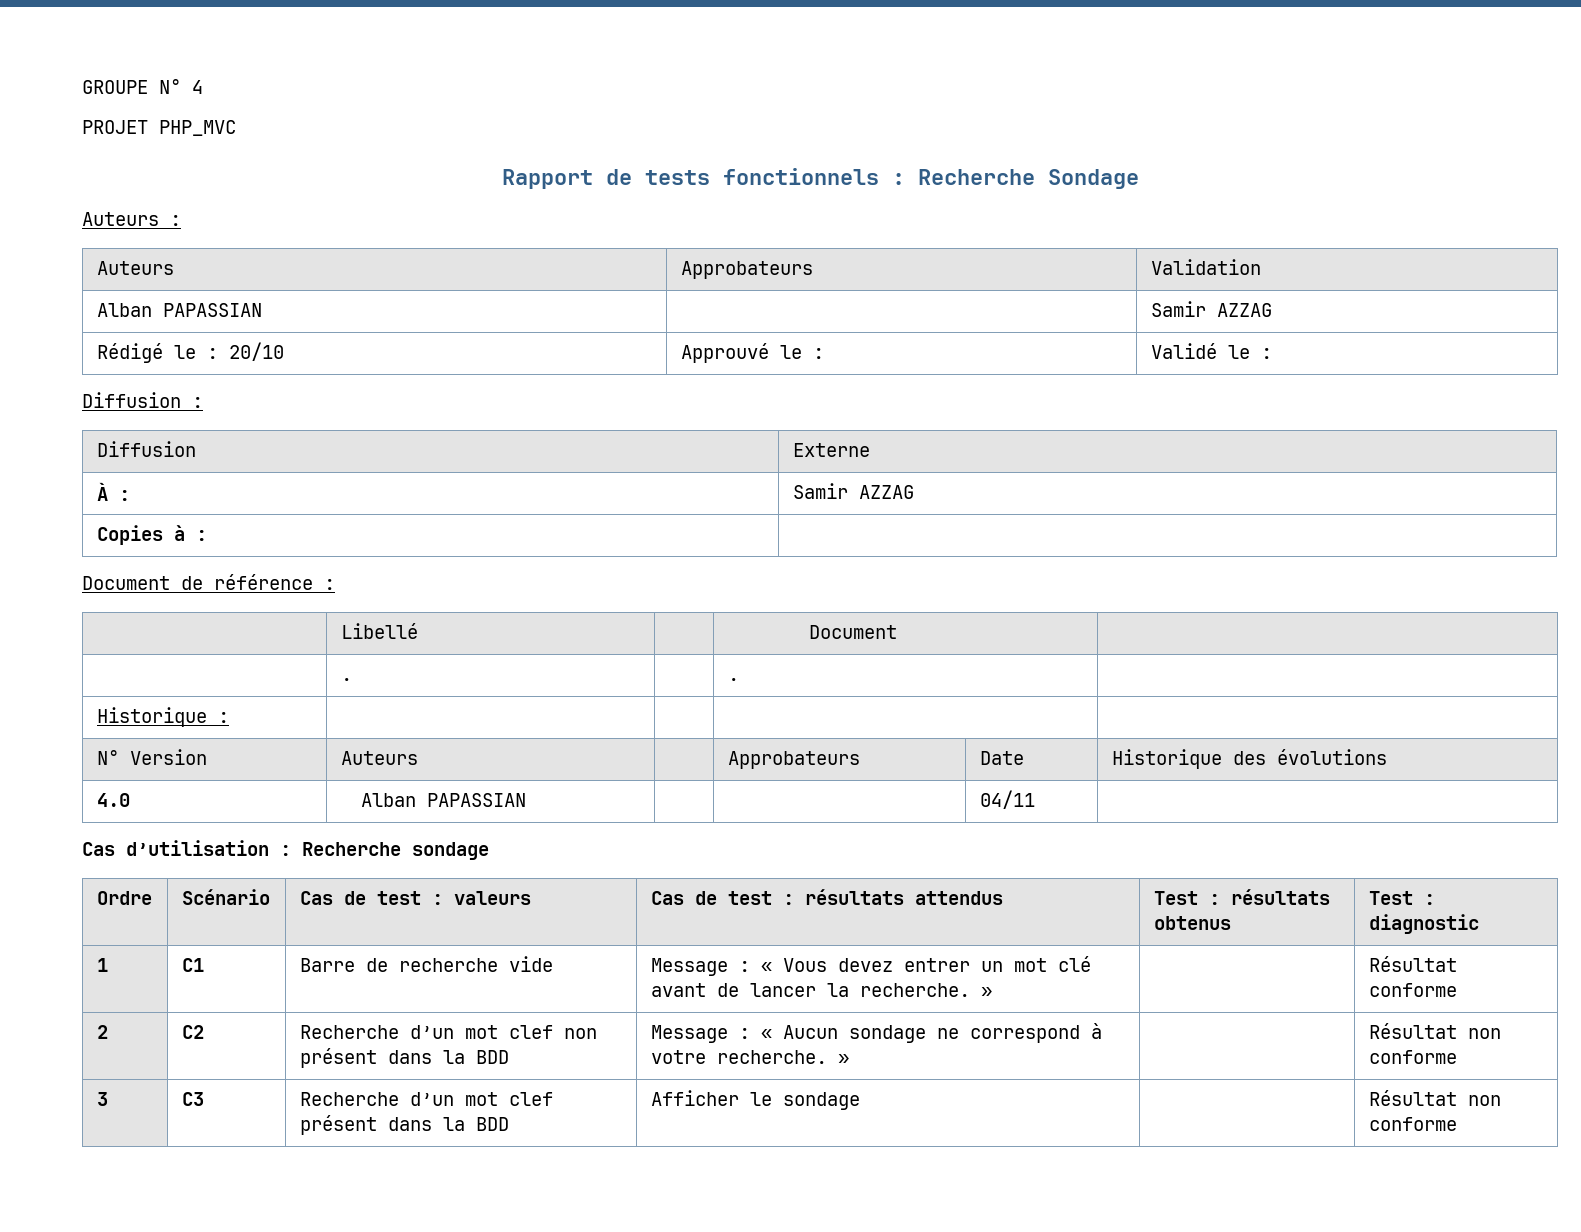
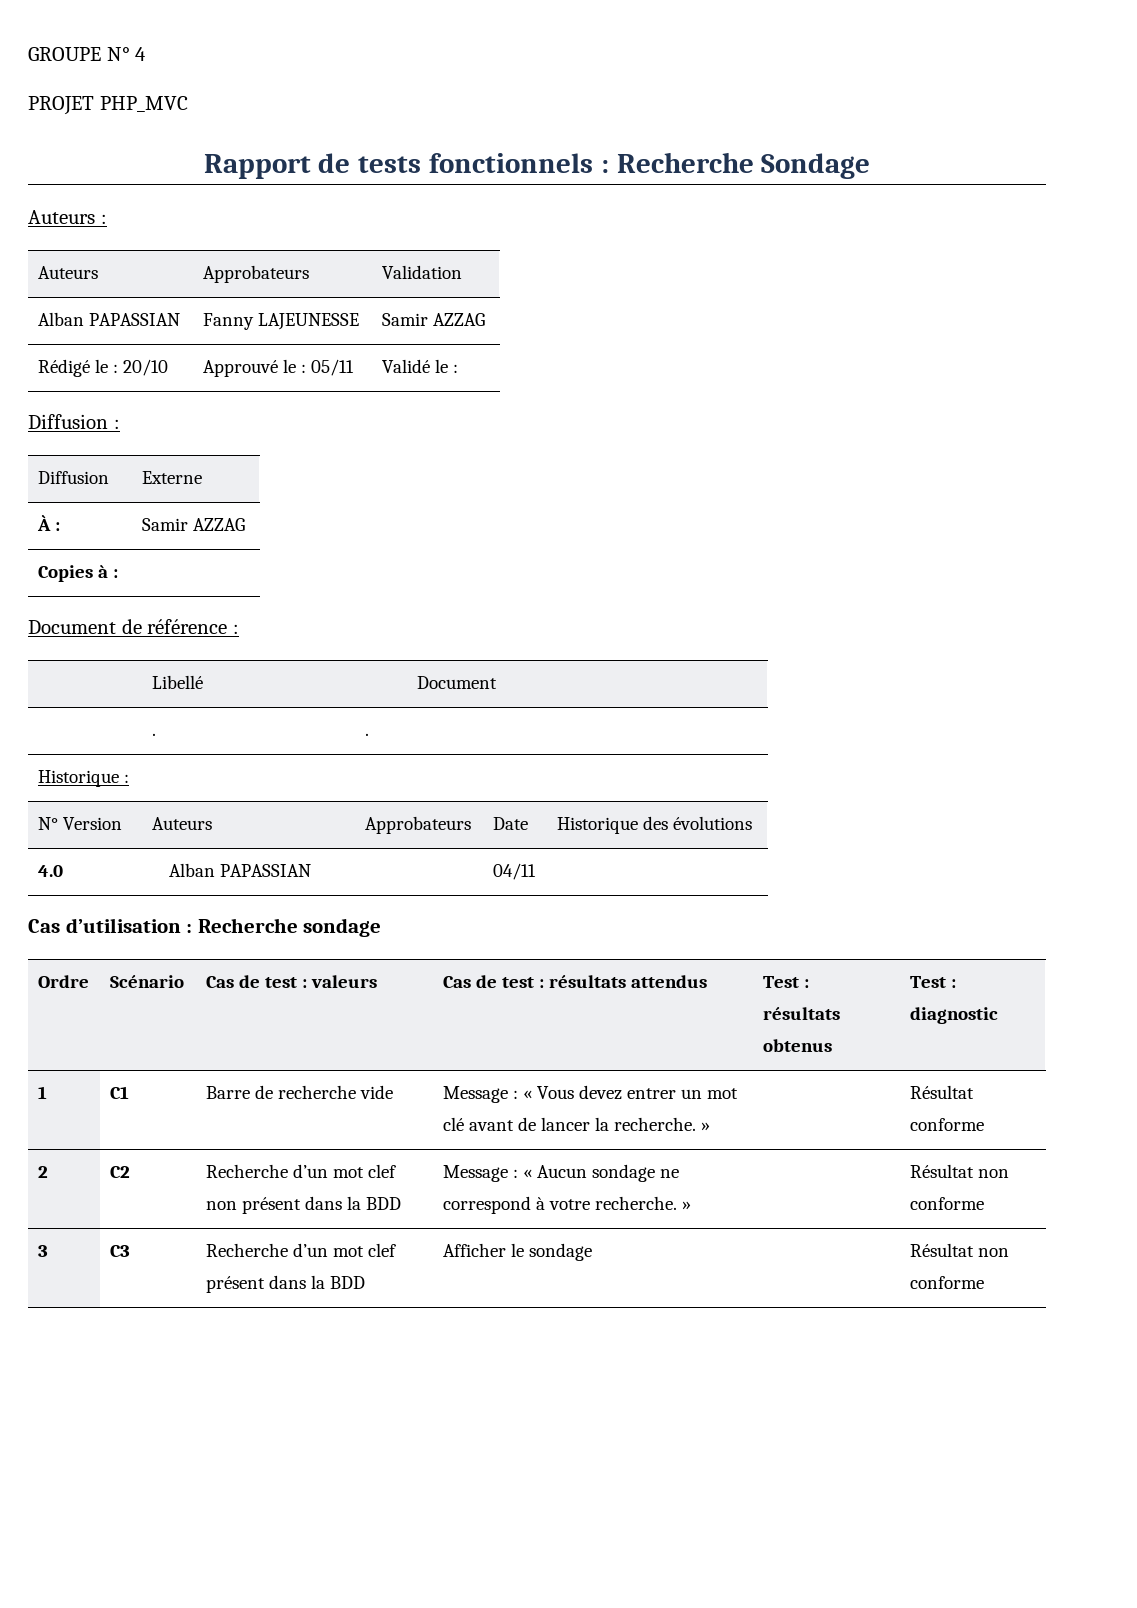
- Alban PAPASSIAN | | Samir AZZAG
+ Alban PAPASSIAN | Fanny LAJEUNESSE | Samir AZZAG
- Rédigé le : 20/10 | Approuvé le : | Validé le :
+ Rédigé le : 20/10 | Approuvé le : 05/11 | Validé le :

